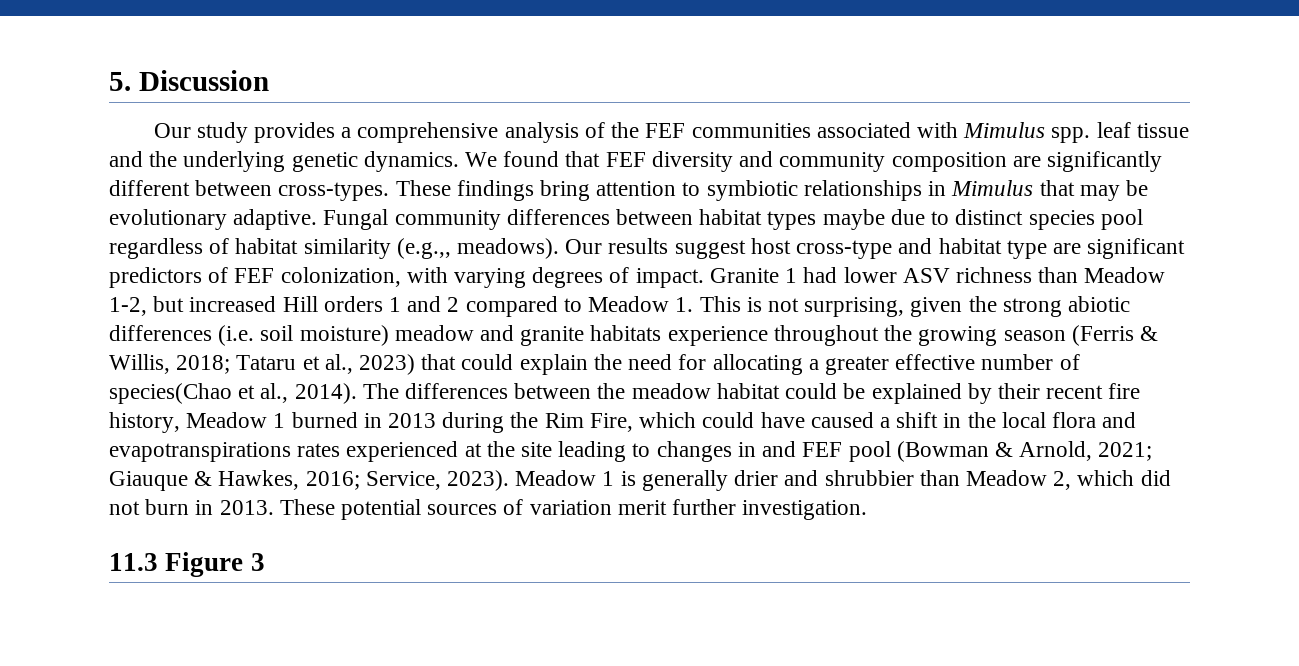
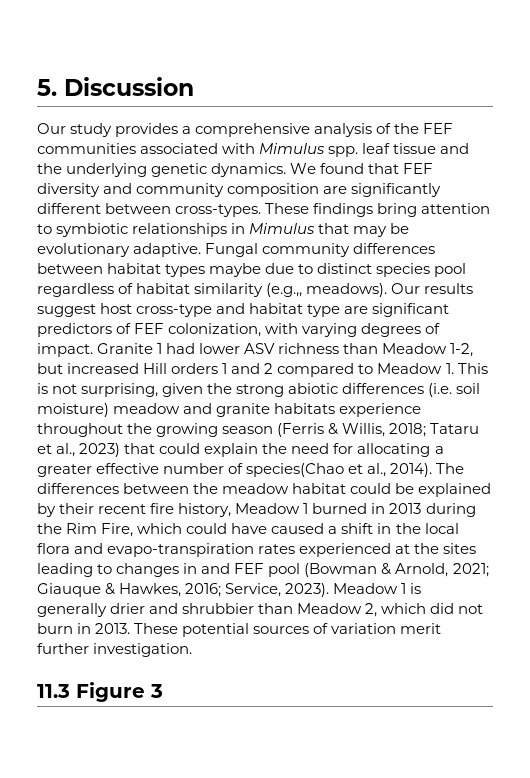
- The differences between the meadow habitat could be explained by their recent fire history, Meadow 1 burned in 2013 during the Rim Fire, which could have caused a shift in the local flora and evapotranspirations rates experienced at the site leading to changes in and FEF pool (Bowman & Arnold, 2021; Giauque & Hawkes, 2016; Service, 2023).
+ The differences between the meadow habitat could be explained by their recent fire history, Meadow 1 burned in 2013 during the Rim Fire, which could have caused a shift in the local flora and evapo-transpiration rates experienced at the sites leading to changes in and FEF pool (Bowman & Arnold, 2021; Giauque & Hawkes, 2016; Service, 2023).

